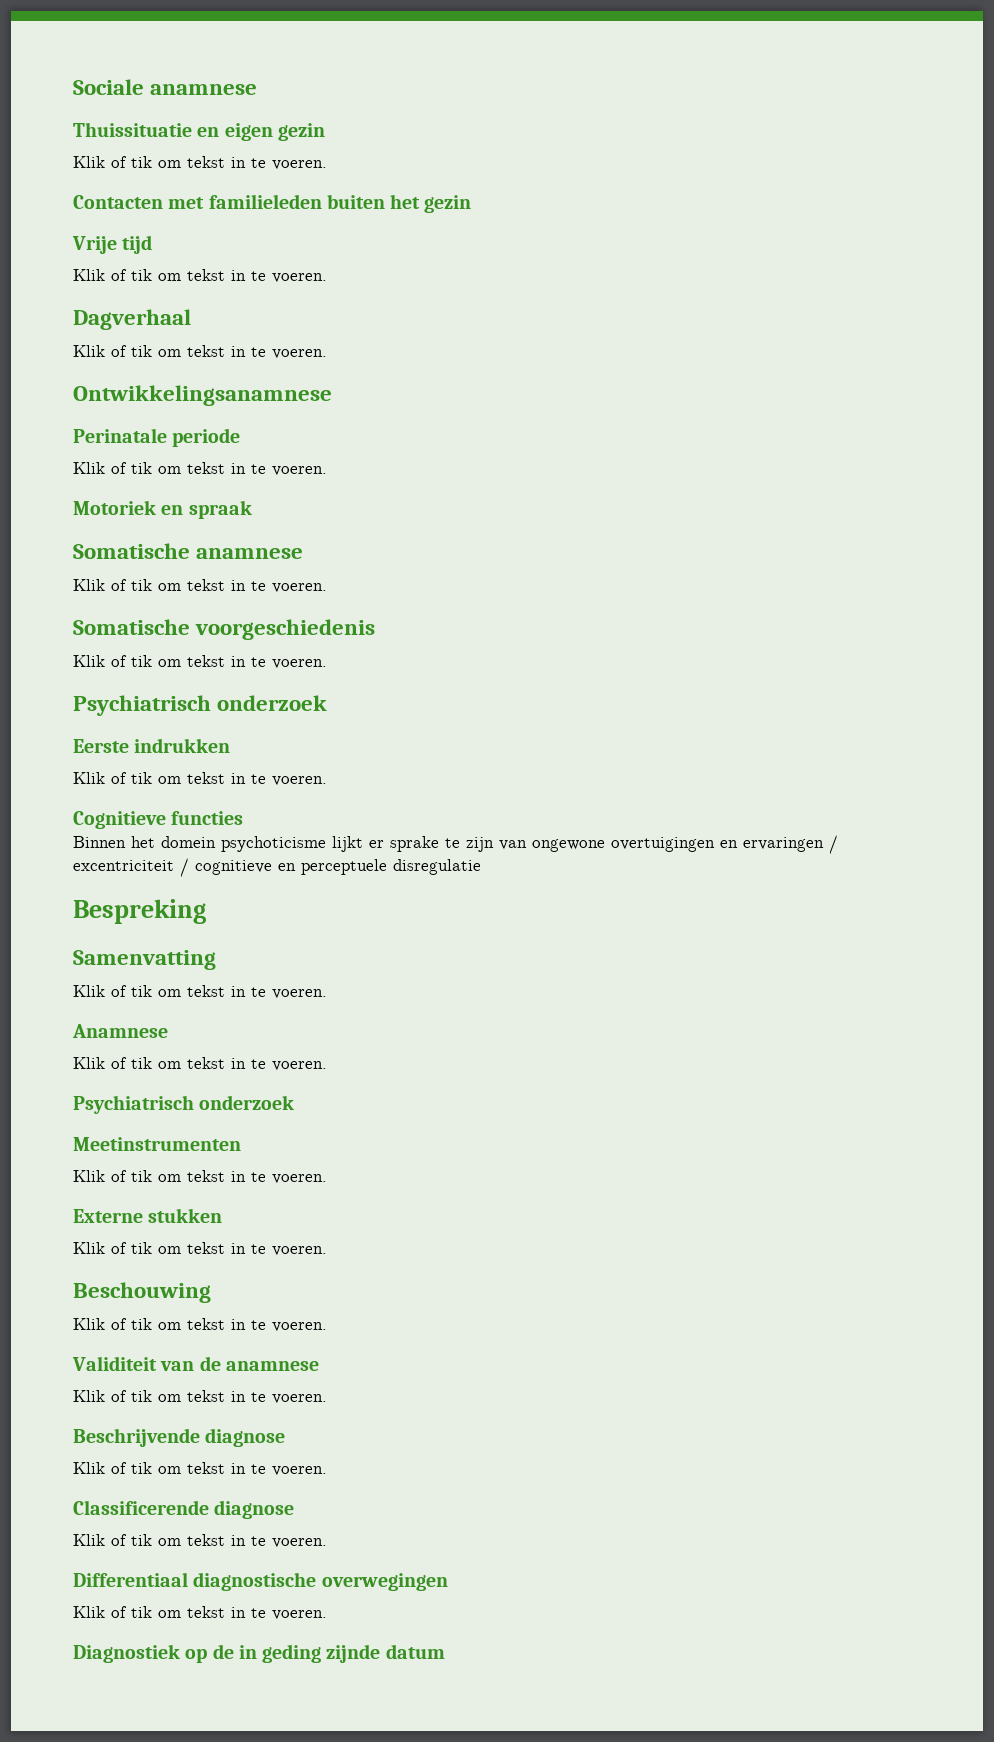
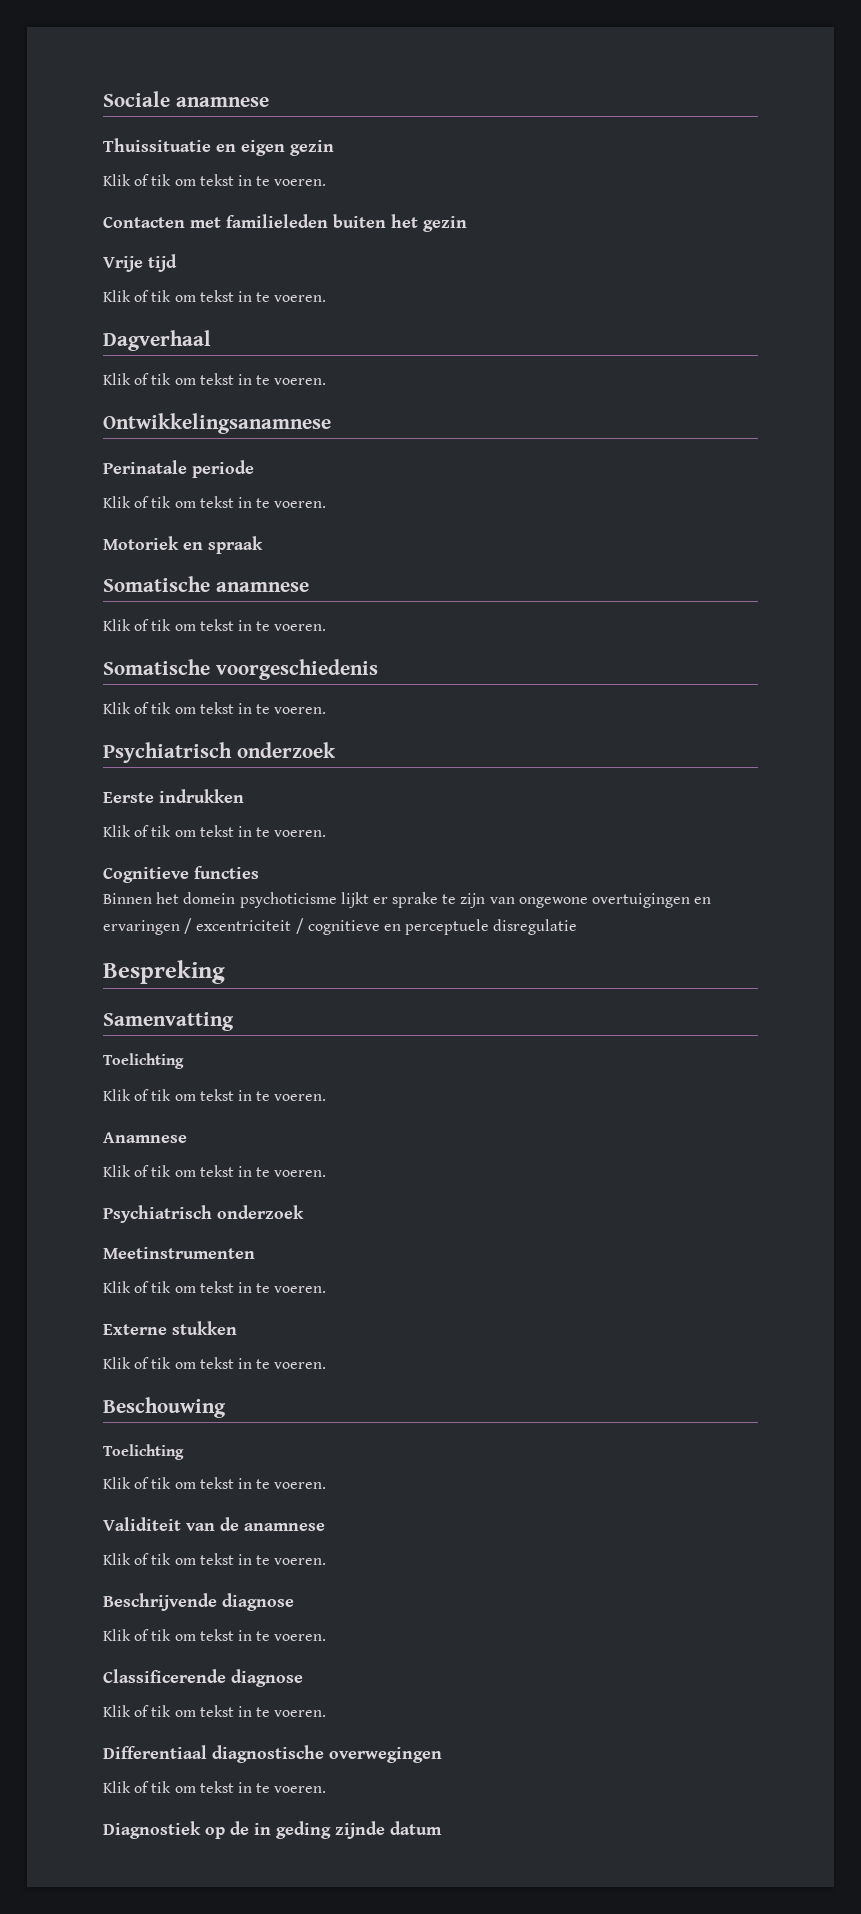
  Samenvatting
+ Toelichting
  Beschouwing
+ Toelichting

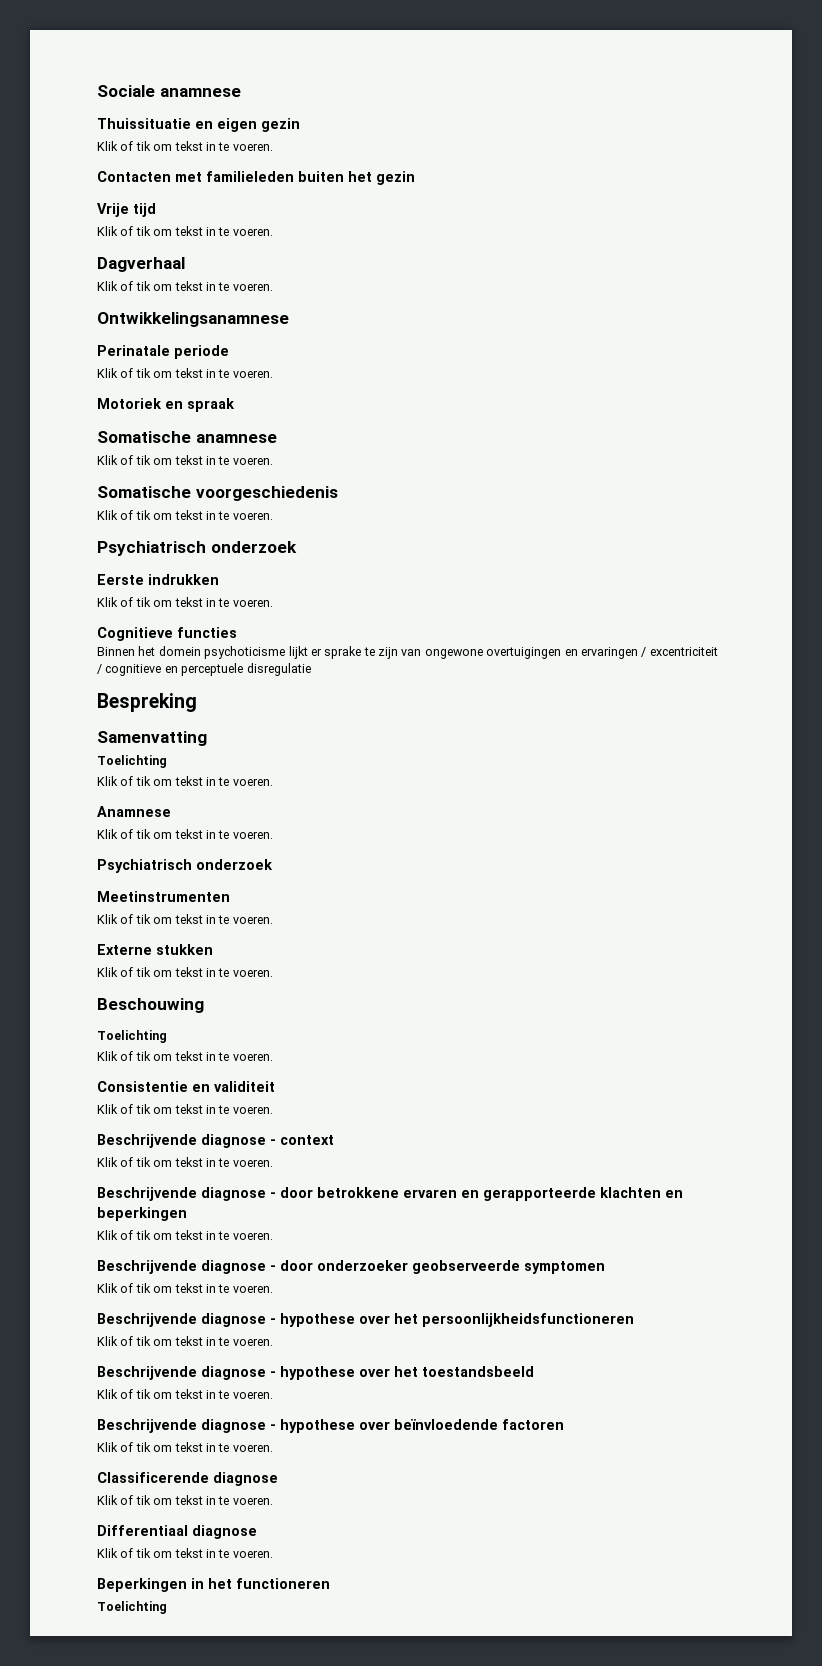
- Validiteit van de anamnese
+ Consistentie en validiteit
- Beschrijvende diagnose
+ Beschrijvende diagnose - context
+ Klik of tik om tekst in te voeren.
+ Beschrijvende diagnose - door betrokkene ervaren en gerapporteerde klachten en beperkingen
+ Klik of tik om tekst in te voeren.
+ Beschrijvende diagnose - door onderzoeker geobserveerde symptomen
+ Klik of tik om tekst in te voeren.
+ Beschrijvende diagnose - hypothese over het persoonlijkheidsfunctioneren
+ Klik of tik om tekst in te voeren.
+ Beschrijvende diagnose - hypothese over het toestandsbeeld
+ Klik of tik om tekst in te voeren.
+ Beschrijvende diagnose - hypothese over beïnvloedende factoren
- Differentiaal diagnostische overwegingen
+ Differentiaal diagnose
  Klik of tik om tekst in te voeren.
- Diagnostiek op de in geding zijnde datum
+ Beperkingen in het functioneren
+ Toelichting

